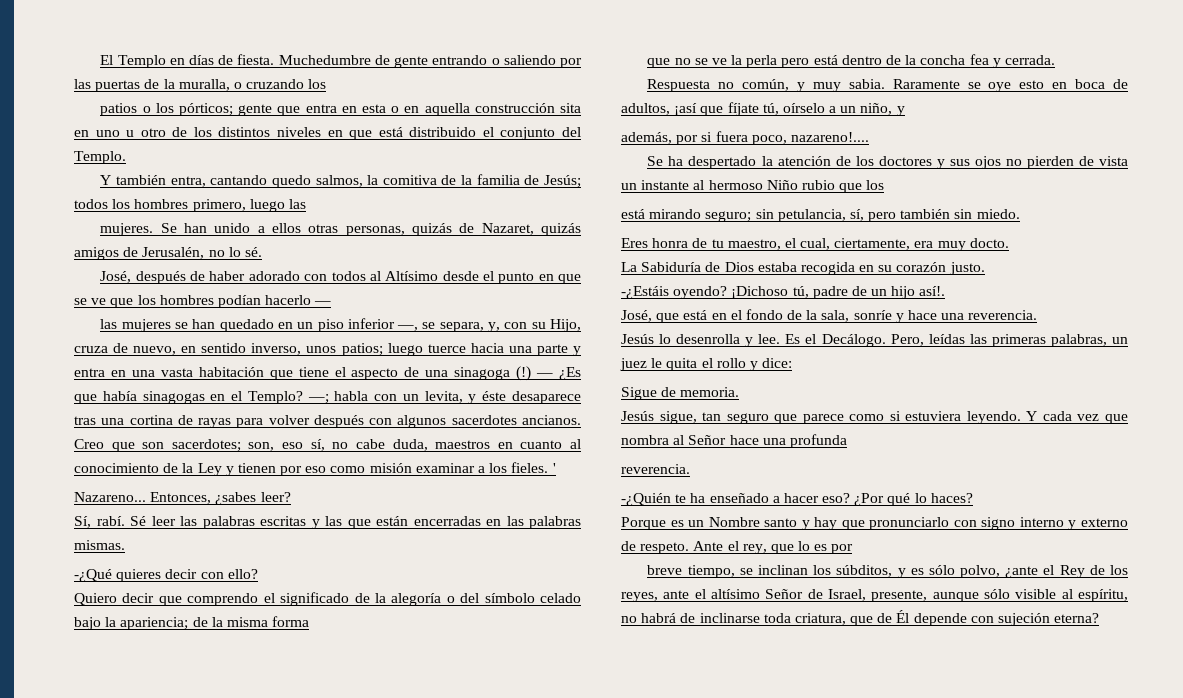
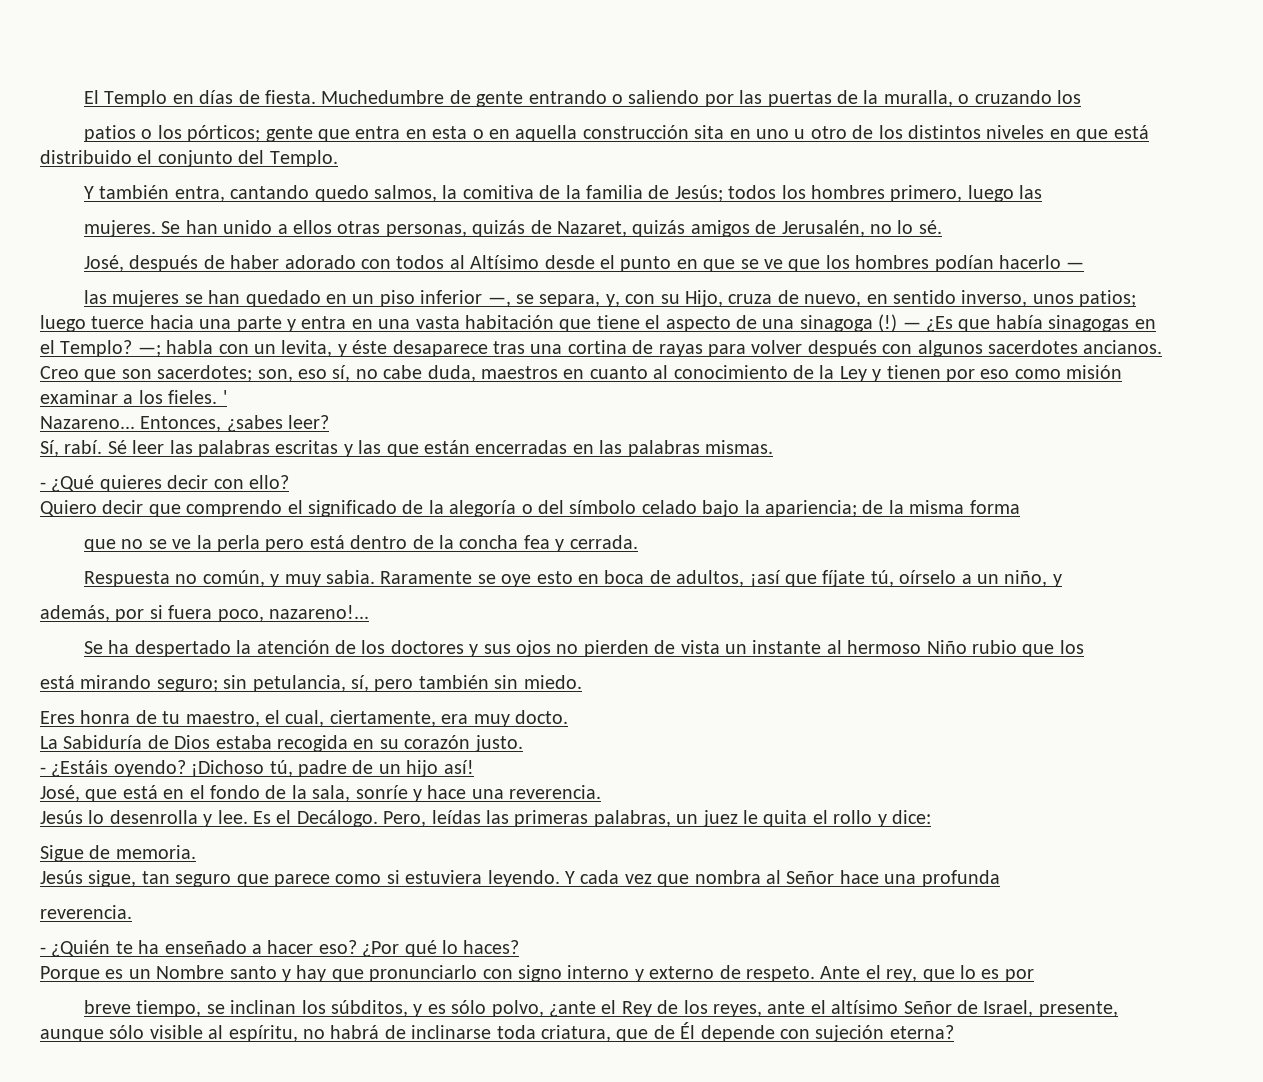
- -¿Qué quieres decir con ello?
+ - ¿Qué quieres decir con ello?
- además, por si fuera poco, nazareno!....
+ además, por si fuera poco, nazareno!...
- -¿Estáis oyendo?
+ - ¿Estáis oyendo?
- ¡Dichoso tú, padre de un hijo así!.
+ ¡Dichoso tú, padre de un hijo así!
- -¿Quién te ha enseñado a hacer eso?
+ - ¿Quién te ha enseñado a hacer eso?

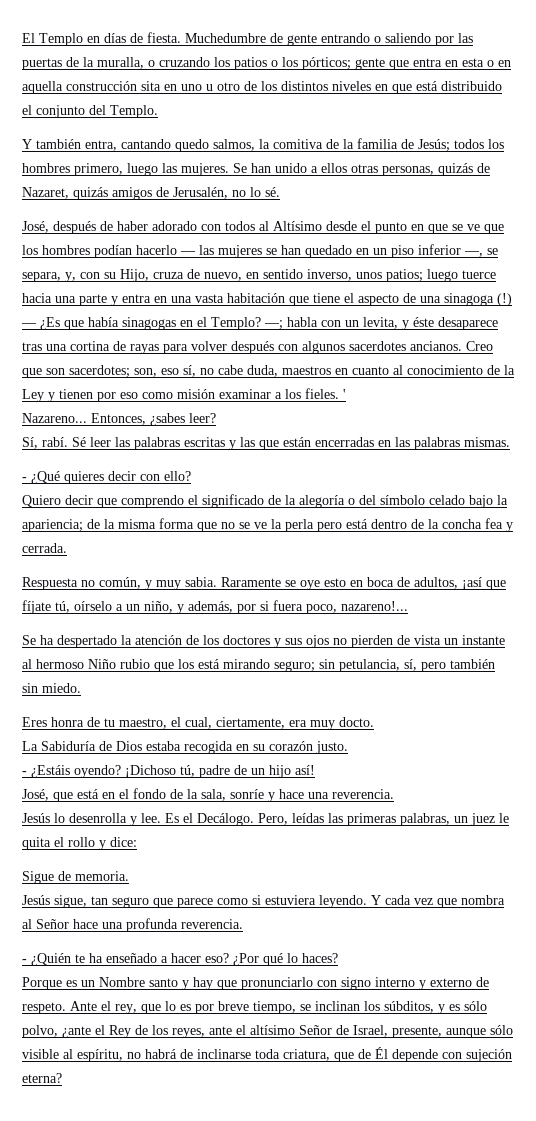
- Muchedumbre de gente entrando o saliendo por las puertas de la muralla, o cruzando los
- patios o los pórticos; gente que entra en esta o en aquella construcción sita en uno u otro de los distintos niveles en que está distribuido el conjunto del Templo.
+ Muchedumbre de gente entrando o saliendo por las puertas de la muralla, o cruzando los patios o los pórticos; gente que entra en esta o en aquella construcción sita en uno u otro de los distintos niveles en que está distribuido el conjunto del Templo.
- Y también entra, cantando quedo salmos, la comitiva de la familia de Jesús; todos los hombres primero, luego las
- mujeres.
+ Y también entra, cantando quedo salmos, la comitiva de la familia de Jesús; todos los hombres primero, luego las mujeres.
- José, después de haber adorado con todos al Altísimo desde el punto en que se ve que los hombres podían hacerlo —
- las mujeres se han quedado en un piso inferior —, se separa, y, con su Hijo, cruza de nuevo, en sentido inverso, unos patios;
+ José, después de haber adorado con todos al Altísimo desde el punto en que se ve que los hombres podían hacerlo — las mujeres se han quedado en un piso inferior —, se separa, y, con su Hijo, cruza de nuevo, en sentido inverso, unos patios;
- Quiero decir que comprendo el significado de la alegoría o del símbolo celado bajo la apariencia; de la misma forma
- que no se ve la perla pero está dentro de la concha fea y cerrada.
+ Quiero decir que comprendo el significado de la alegoría o del símbolo celado bajo la apariencia; de la misma forma que no se ve la perla pero está dentro de la concha fea y cerrada.
- Raramente se oye esto en boca de adultos, ¡así que fíjate tú, oírselo a un niño, y
- además, por si fuera poco, nazareno!...
+ Raramente se oye esto en boca de adultos, ¡así que fíjate tú, oírselo a un niño, y además, por si fuera poco, nazareno!...
- Se ha despertado la atención de los doctores y sus ojos no pierden de vista un instante al hermoso Niño rubio que los
- está mirando seguro; sin petulancia, sí, pero también sin miedo.
+ Se ha despertado la atención de los doctores y sus ojos no pierden de vista un instante al hermoso Niño rubio que los está mirando seguro; sin petulancia, sí, pero también sin miedo.
- Y cada vez que nombra al Señor hace una profunda
- reverencia.
+ Y cada vez que nombra al Señor hace una profunda reverencia.
- Ante el rey, que lo es por
- breve tiempo, se inclinan los súbditos, y es sólo polvo, ¿ante el Rey de los reyes, ante el altísimo Señor de Israel, presente, aunque sólo visible al espíritu, no habrá de inclinarse toda criatura, que de Él depende con sujeción eterna?
+ Ante el rey, que lo es por breve tiempo, se inclinan los súbditos, y es sólo polvo, ¿ante el Rey de los reyes, ante el altísimo Señor de Israel, presente, aunque sólo visible al espíritu, no habrá de inclinarse toda criatura, que de Él depende con sujeción eterna?

